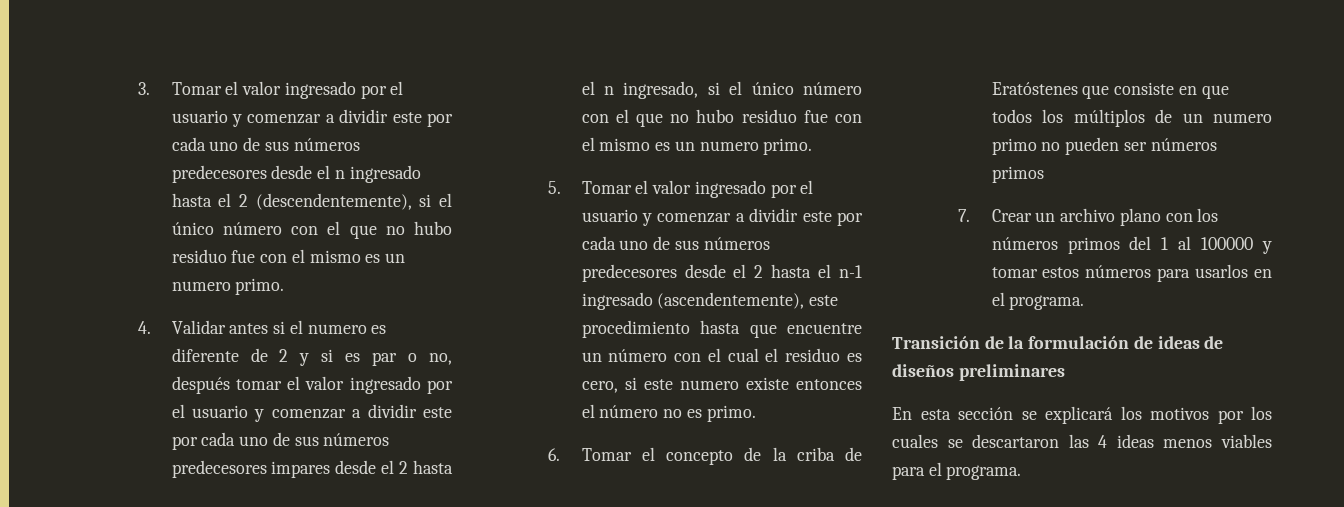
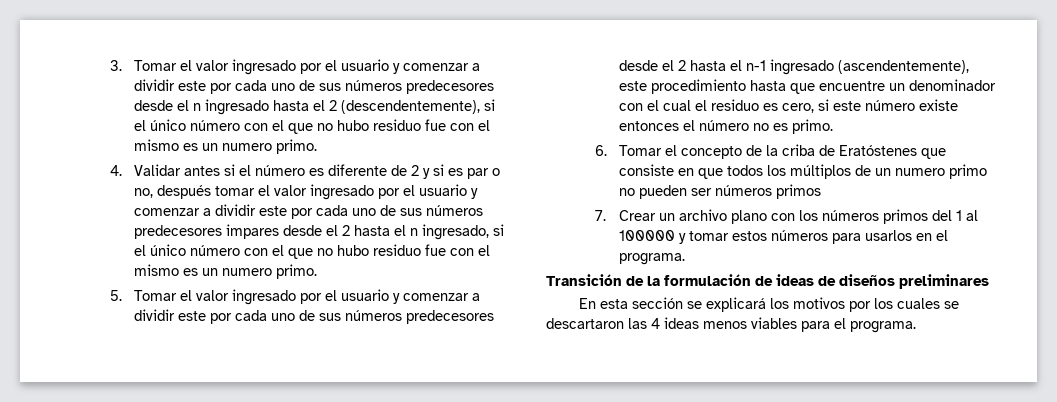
- 4. Validar antes si el numero es diferente de 2 y si es par o no, después tomar el valor ingresado por el usuario y comenzar a dividir este por cada uno de sus números predecesores impares desde el 2 hasta el n ingresado, si el único número con el que no hubo residuo fue con el mismo es un numero primo.
+ 4. Validar antes si el número es diferente de 2 y si es par o no, después tomar el valor ingresado por el usuario y comenzar a dividir este por cada uno de sus números predecesores impares desde el 2 hasta el n ingresado, si el único número con el que no hubo residuo fue con el mismo es un numero primo.
- 5. Tomar el valor ingresado por el usuario y comenzar a dividir este por cada uno de sus números predecesores desde el 2 hasta el n-1 ingresado (ascendentemente), este procedimiento hasta que encuentre un número con el cual el residuo es cero, si este numero existe entonces el número no es primo.
+ 5. Tomar el valor ingresado por el usuario y comenzar a dividir este por cada uno de sus números predecesores desde el 2 hasta el n-1 ingresado (ascendentemente), este procedimiento hasta que encuentre un denominador con el cual el residuo es cero, si este número existe entonces el número no es primo.

